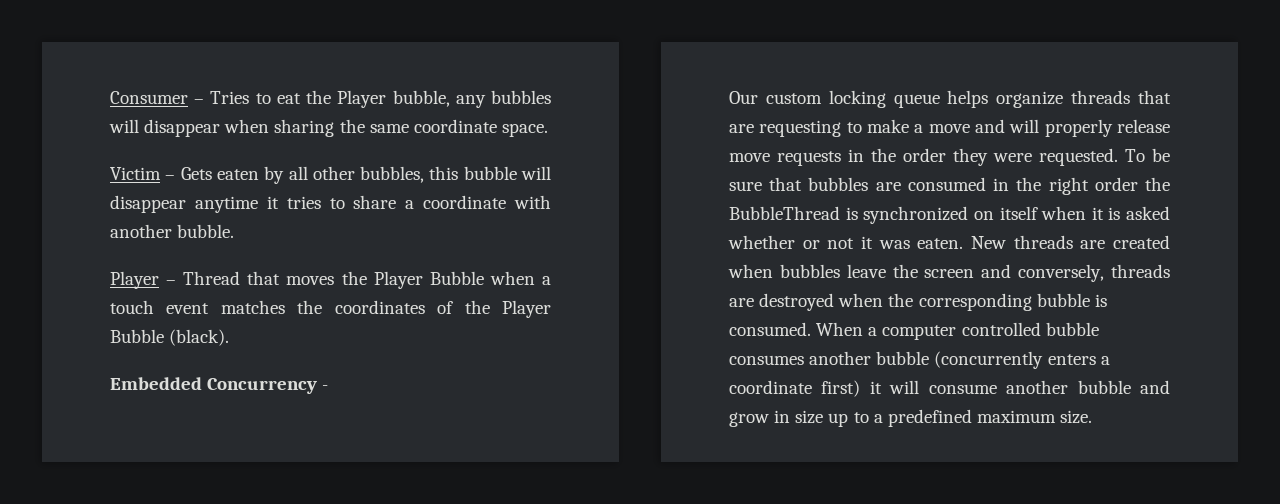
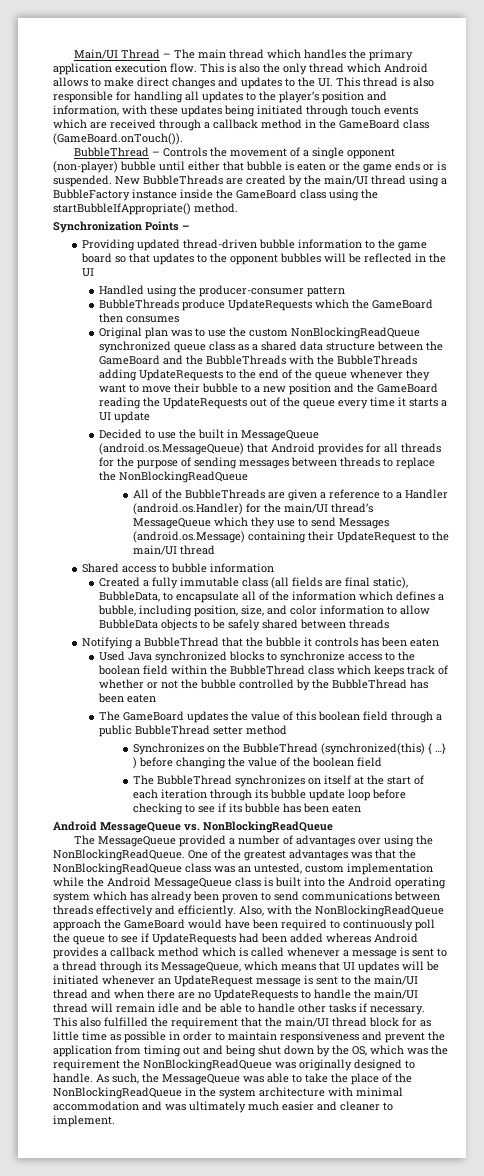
- Consumer – Tries to eat the Player bubble, any bubbles will disappear when sharing the same coordinate space.
- Victim – Gets eaten by all other bubbles, this bubble will disappear anytime it tries to share a coordinate with another bubble.
- Player – Thread that moves the Player Bubble when a touch event matches the coordinates of the Player Bubble (black).
- Embedded Concurrency -
- Our custom locking queue helps organize threads that are requesting to make a move and will properly release move requests in the order they were requested. To be sure that bubbles are consumed in the right order the BubbleThread is synchronized on itself when it is asked whether or not it was eaten. New threads are created when bubbles leave the screen and conversely, threads are destroyed when the corresponding bubble is consumed. When a computer controlled bubble consumes another bubble (concurrently enters a coordinate first) it will consume another bubble and grow in size up to a predefined maximum size.
+ Main/UI Thread – The main thread which handles the primary application execution flow. This is also the only thread which Android allows to make direct changes and updates to the UI. This thread is also responsible for handling all updates to the player’s position and information, with these updates being initiated through touch events which are received through a callback method in the GameBoard class (GameBoard.onTouch()).
+ BubbleThread – Controls the movement of a single opponent (non-player) bubble until either that bubble is eaten or the game ends or is suspended. New BubbleThreads are created by the main/UI thread using a BubbleFactory instance inside the GameBoard class using the startBubbleIfAppropriate() method.
+ Synchronization Points –
+ Providing updated thread-driven bubble information to the game board so that updates to the opponent bubbles will be reflected in the UI
+ Handled using the producer-consumer pattern
+ BubbleThreads produce UpdateRequests which the GameBoard then consumes
+ Original plan was to use the custom NonBlockingReadQueue synchronized queue class as a shared data structure between the GameBoard and the BubbleThreads with the BubbleThreads adding UpdateRequests to the end of the queue whenever they want to move their bubble to a new position and the GameBoard reading the UpdateRequests out of the queue every time it starts a UI update
+ Decided to use the built in MessageQueue (android.os.MessageQueue) that Android provides for all threads for the purpose of sending messages between threads to replace the NonBlockingReadQueue
+ All of the BubbleThreads are given a reference to a Handler (android.os.Handler) for the main/UI thread’s MessageQueue which they use to send Messages (android.os.Message) containing their UpdateRequest to the main/UI thread
+ Shared access to bubble information
+ Created a fully immutable class (all fields are final static), BubbleData, to encapsulate all of the information which defines a bubble, including position, size, and color information to allow BubbleData objects to be safely shared between threads
+ Notifying a BubbleThread that the bubble it controls has been eaten
+ Used Java synchronized blocks to synchronize access to the boolean field within the BubbleThread class which keeps track of whether or not the bubble controlled by the BubbleThread has been eaten
+ The GameBoard updates the value of this boolean field through a public BubbleThread setter method
+ Synchronizes on the BubbleThread (synchronized(this) { …} ) before changing the value of the boolean field
+ The BubbleThread synchronizes on itself at the start of each iteration through its bubble update loop before checking to see if its bubble has been eaten
+ Android MessageQueue vs. NonBlockingReadQueue
+ The MessageQueue provided a number of advantages over using the NonBlockingReadQueue. One of the greatest advantages was that the NonBlockingReadQueue class was an untested, custom implementation while the Android MessageQueue class is built into the Android operating system which has already been proven to send communications between threads effectively and efficiently. Also, with the NonBlockingReadQueue approach the GameBoard would have been required to continuously poll the queue to see if UpdateRequests had been added whereas Android provides a callback method which is called whenever a message is sent to a thread through its MessageQueue, which means that UI updates will be initiated whenever an UpdateRequest message is sent to the main/UI thread and when there are no UpdateRequests to handle the main/UI thread will remain idle and be able to handle other tasks if necessary. This also fulfilled the requirement that the main/UI thread block for as little time as possible in order to maintain responsiveness and prevent the application from timing out and being shut down by the OS, which was the requirement the NonBlockingReadQueue was originally designed to handle. As such, the MessageQueue was able to take the place of the NonBlockingReadQueue in the system architecture with minimal accommodation and was ultimately much easier and cleaner to implement.

